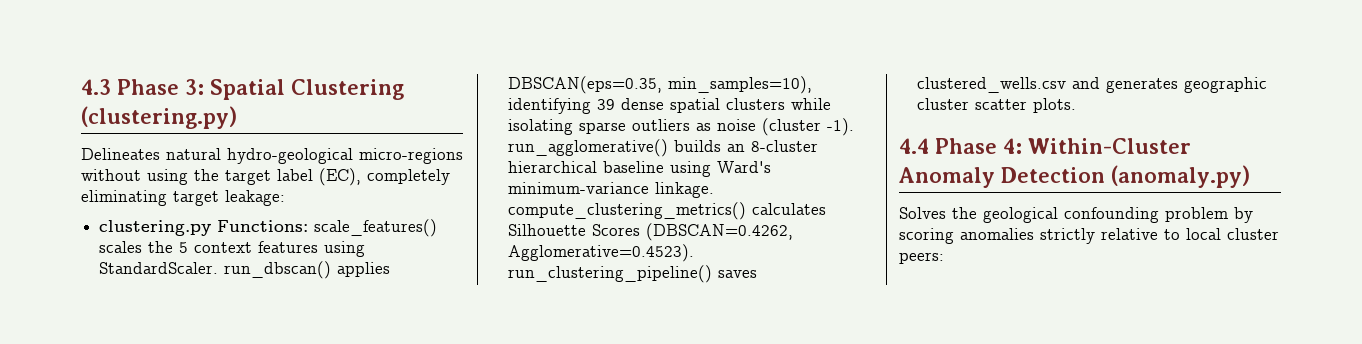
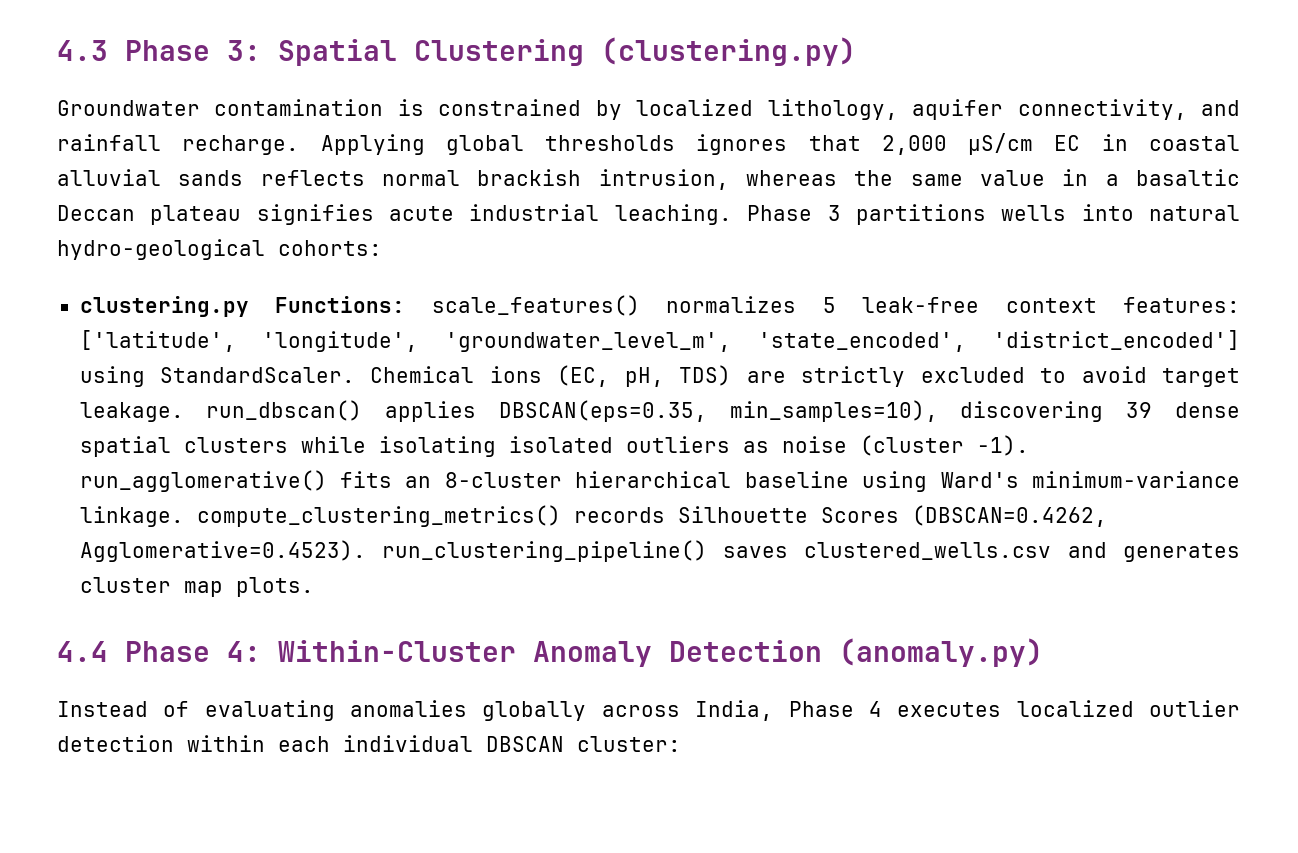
- Delineates natural hydro-geological micro-regions without using the target label (EC), completely eliminating target leakage:
- clustering.py Functions: scale_features() scales the 5 context features using StandardScaler. run_dbscan() applies DBSCAN(eps=0.35, min_samples=10), identifying 39 dense spatial clusters while isolating sparse outliers as noise (cluster -1). run_agglomerative() builds an 8-cluster hierarchical baseline using Ward's minimum-variance linkage. compute_clustering_metrics() calculates Silhouette Scores (DBSCAN=0.4262, Agglomerative=0.4523). run_clustering_pipeline() saves clustered_wells.csv and generates geographic cluster scatter plots.
+ Groundwater contamination is constrained by localized lithology, aquifer connectivity, and rainfall recharge. Applying global thresholds ignores that 2,000 µS/cm EC in coastal alluvial sands reflects normal brackish intrusion, whereas the same value in a basaltic Deccan plateau signifies acute industrial leaching. Phase 3 partitions wells into natural hydro-geological cohorts:
+ clustering.py Functions: scale_features() normalizes 5 leak-free context features: ['latitude', 'longitude', 'groundwater_level_m', 'state_encoded', 'district_encoded'] using StandardScaler. Chemical ions (EC, pH, TDS) are strictly excluded to avoid target leakage. run_dbscan() applies DBSCAN(eps=0.35, min_samples=10), discovering 39 dense spatial clusters while isolating isolated outliers as noise (cluster -1). run_agglomerative() fits an 8-cluster hierarchical baseline using Ward's minimum-variance linkage. compute_clustering_metrics() records Silhouette Scores (DBSCAN=0.4262, Agglomerative=0.4523). run_clustering_pipeline() saves clustered_wells.csv and generates cluster map plots.
- Solves the geological confounding problem by scoring anomalies strictly relative to local cluster peers:
+ Instead of evaluating anomalies globally across India, Phase 4 executes localized outlier detection within each individual DBSCAN cluster:

